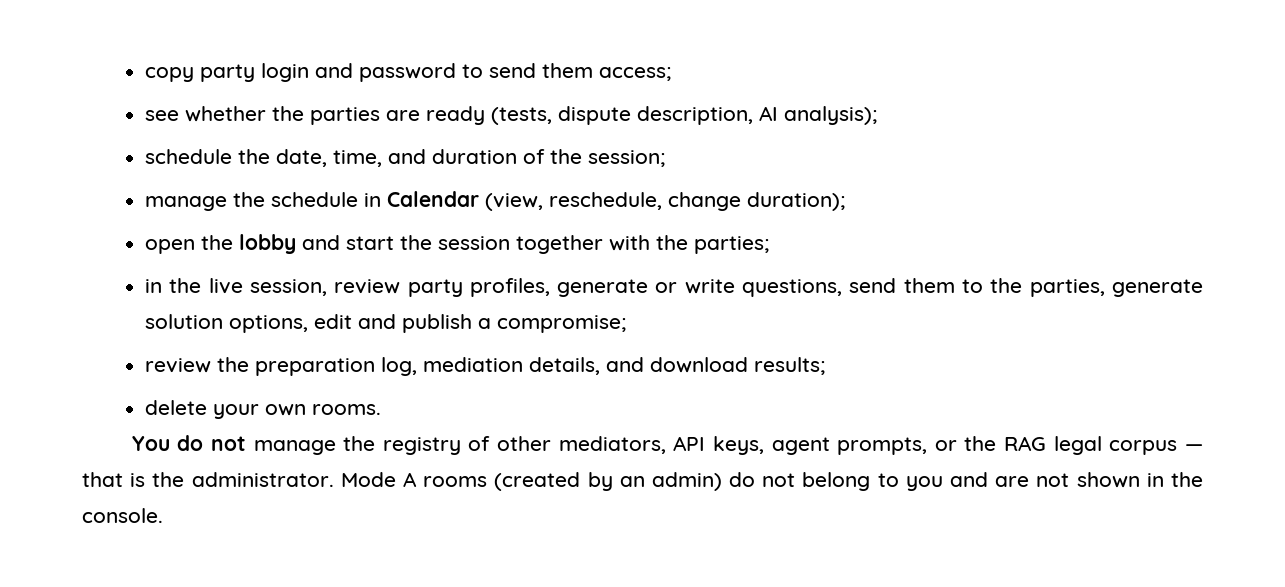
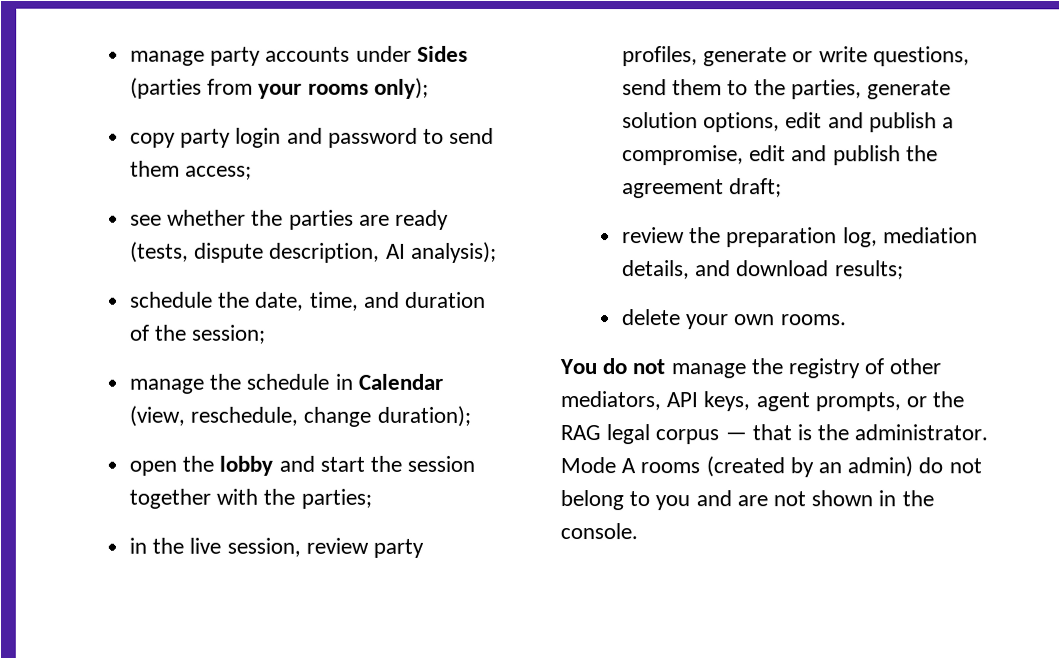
+ manage party accounts under Sides (parties from your rooms only);
- in the live session, review party profiles, generate or write questions, send them to the parties, generate solution options, edit and publish a compromise;
+ in the live session, review party profiles, generate or write questions, send them to the parties, generate solution options, edit and publish a compromise, edit and publish the agreement draft;

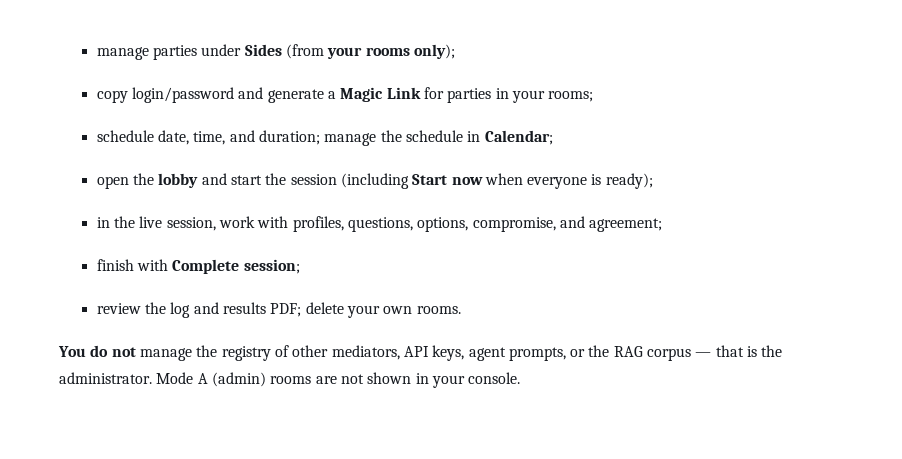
- manage party accounts under Sides (parties from your rooms only);
- copy party login and password to send them access;
- see whether the parties are ready (tests, dispute description, AI analysis);
- schedule the date, time, and duration of the session;
- manage the schedule in Calendar (view, reschedule, change duration);
+ manage parties under Sides (from your rooms only);
+ copy login/password and generate a Magic Link for parties in your rooms;
+ schedule date, time, and duration; manage the schedule in Calendar;
- open the lobby and start the session together with the parties;
- in the live session, review party profiles, generate or write questions, send them to the parties, generate solution options, edit and publish a compromise, edit and publish the agreement draft;
- review the preparation log, mediation details, and download results;
- delete your own rooms.
+ open the lobby and start the session (including Start now when everyone is ready);
+ in the live session, work with profiles, questions, options, compromise, and agreement;
+ finish with Complete session;
+ review the log and results PDF; delete your own rooms.
- You do not manage the registry of other mediators, API keys, agent prompts, or the RAG legal corpus — that is the administrator.
+ You do not manage the registry of other mediators, API keys, agent prompts, or the RAG corpus — that is the administrator.
- Mode A rooms (created by an admin) do not belong to you and are not shown in the console.
+ Mode A (admin) rooms are not shown in your console.

